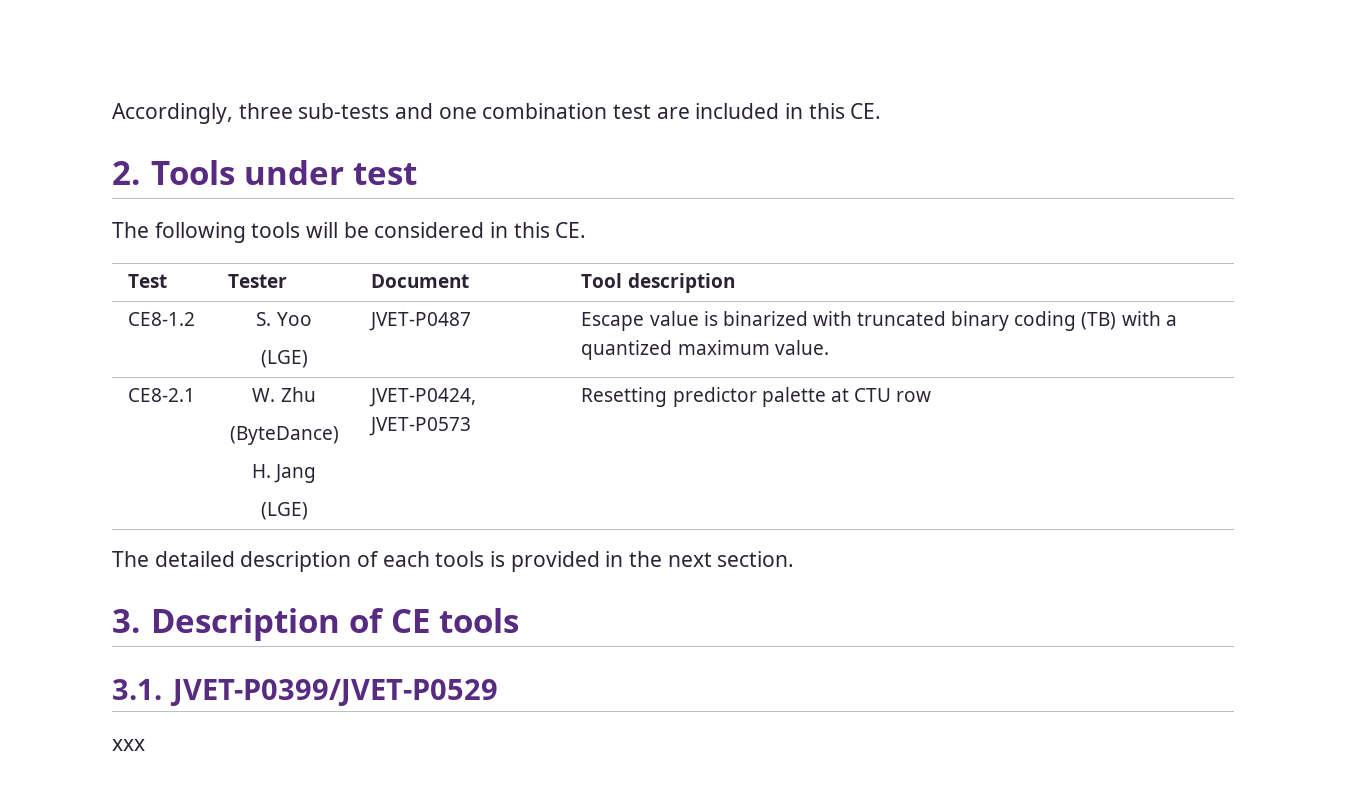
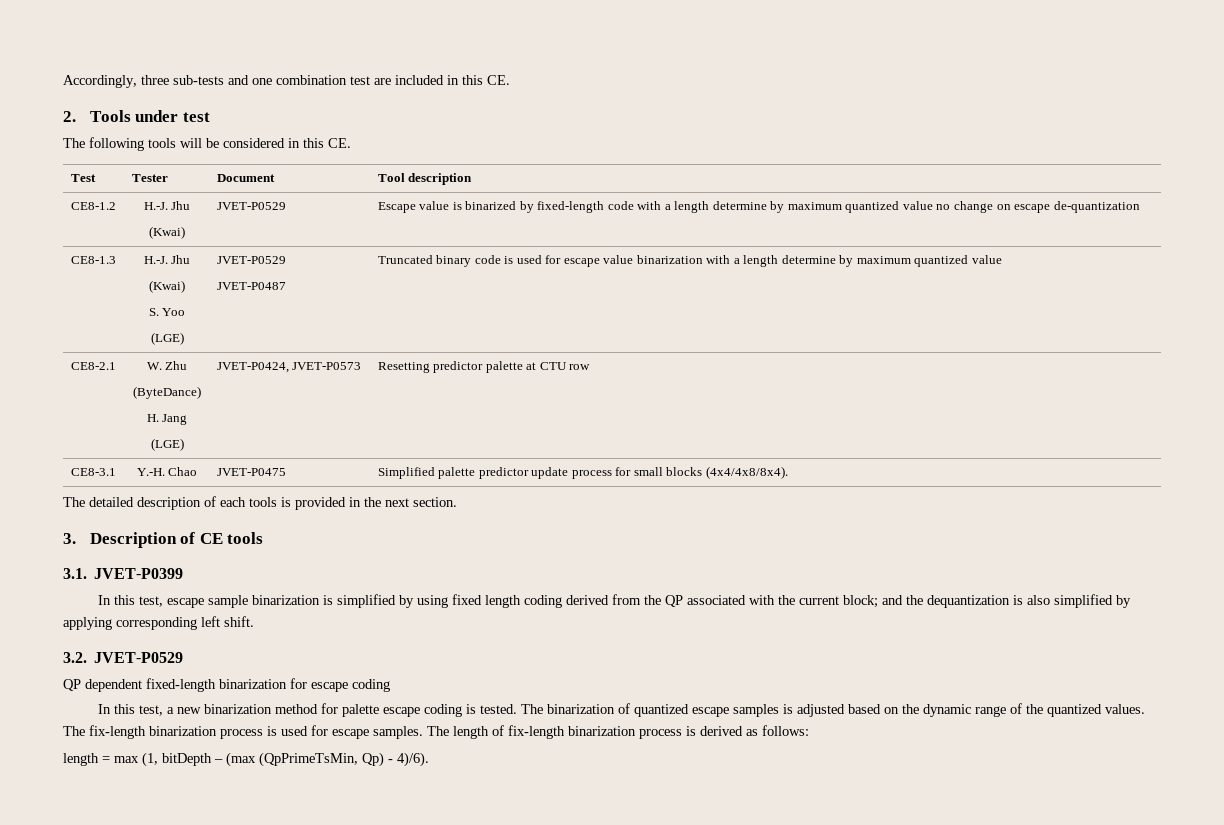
- CE8-1.2 | S. Yoo
- (LGE) | JVET-P0487 | Escape value is binarized with truncated binary coding (TB) with a quantized maximum value.
+ CE8-1.2 | H.-J. Jhu
+ (Kwai) | JVET-P0529 | Escape value is binarized by fixed-length code with a length determine by maximum quantized value no change on escape de-quantization
+ CE8-1.3 | H.-J. Jhu
+ (Kwai)
+ S. Yoo
+ (LGE) | JVET-P0529
+ JVET-P0487 | Truncated binary code is used for escape value binarization with a length determine by maximum quantized value
+ CE8-3.1 | Y.-H. Chao | JVET-P0475 | Simplified palette predictor update process for small blocks (4x4/4x8/8x4).
- 3.1. JVET-P0399/JVET-P0529
- xxx
+ 3.1. JVET-P0399
+ In this test, escape sample binarization is simplified by using fixed length coding derived from the QP associated with the current block; and the dequantization is also simplified by applying corresponding left shift.
+ 3.2. JVET-P0529
+ QP dependent fixed-length binarization for escape coding
+ In this test, a new binarization method for palette escape coding is tested. The binarization of quantized escape samples is adjusted based on the dynamic range of the quantized values. The fix-length binarization process is used for escape samples. The length of fix-length binarization process is derived as follows:
+ length = max (1, bitDepth – (max (QpPrimeTsMin, Qp) - 4)/6).

